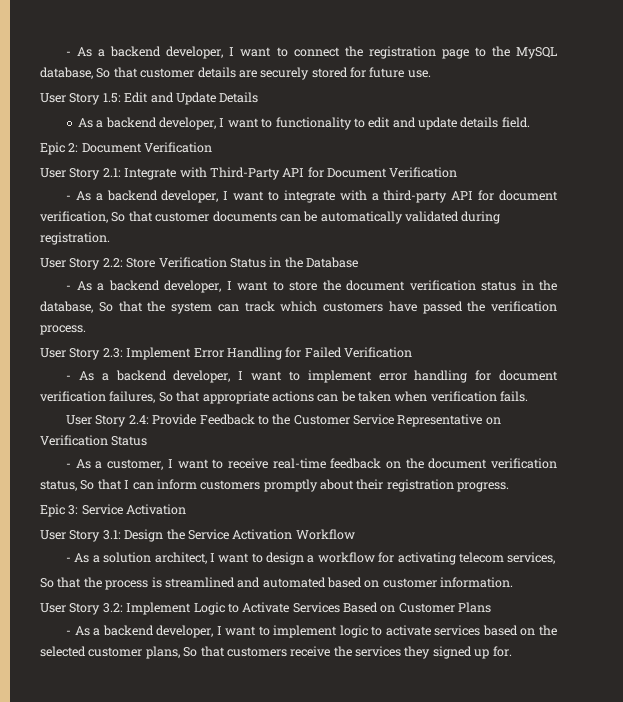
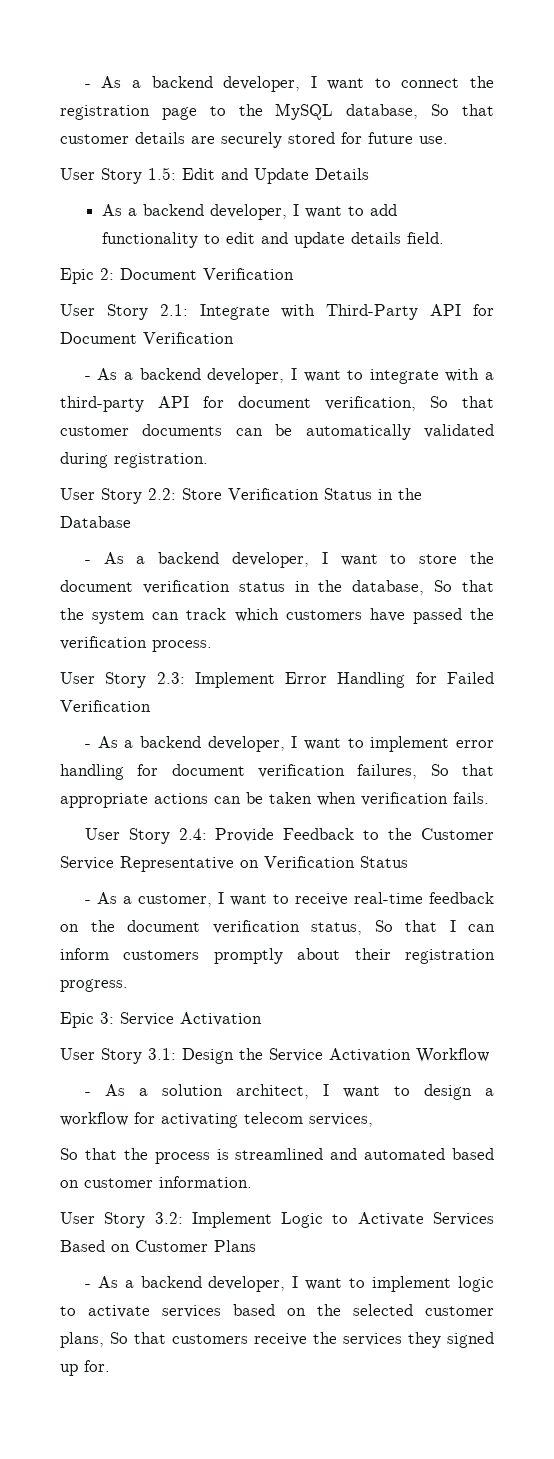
- As a backend developer, I want to functionality to edit and update details field.
+ As a backend developer, I want to add functionality to edit and update details field.

